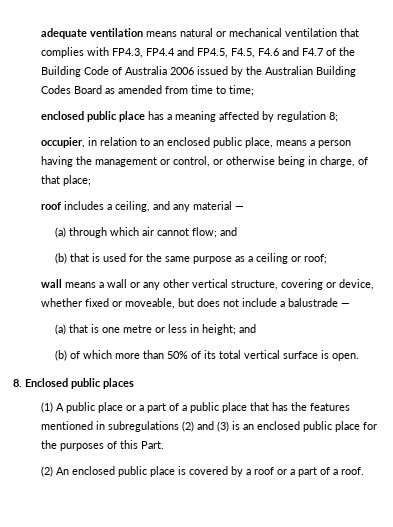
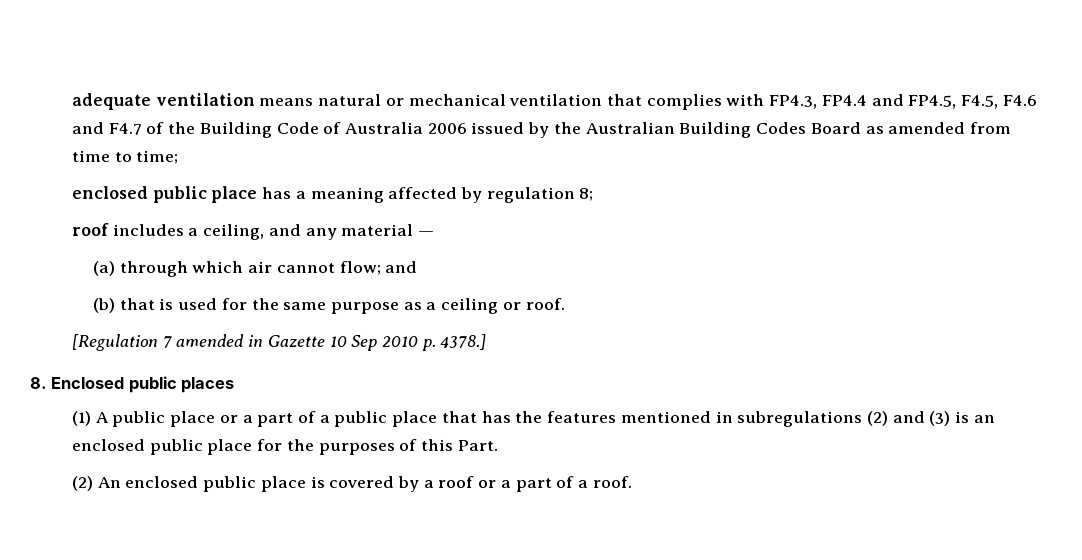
- occupier, in relation to an enclosed public place, means a person having the management or control, or otherwise being in charge, of that place;
- (b) that is used for the same purpose as a ceiling or roof;
- wall means a wall or any other vertical structure, covering or device, whether fixed or moveable, but does not include a balustrade —
- (a) that is one metre or less in height; and
- (b) of which more than 50% of its total vertical surface is open.
+ (b) that is used for the same purpose as a ceiling or roof.
+ [Regulation 7 amended in Gazette 10 Sep 2010 p. 4378.]

